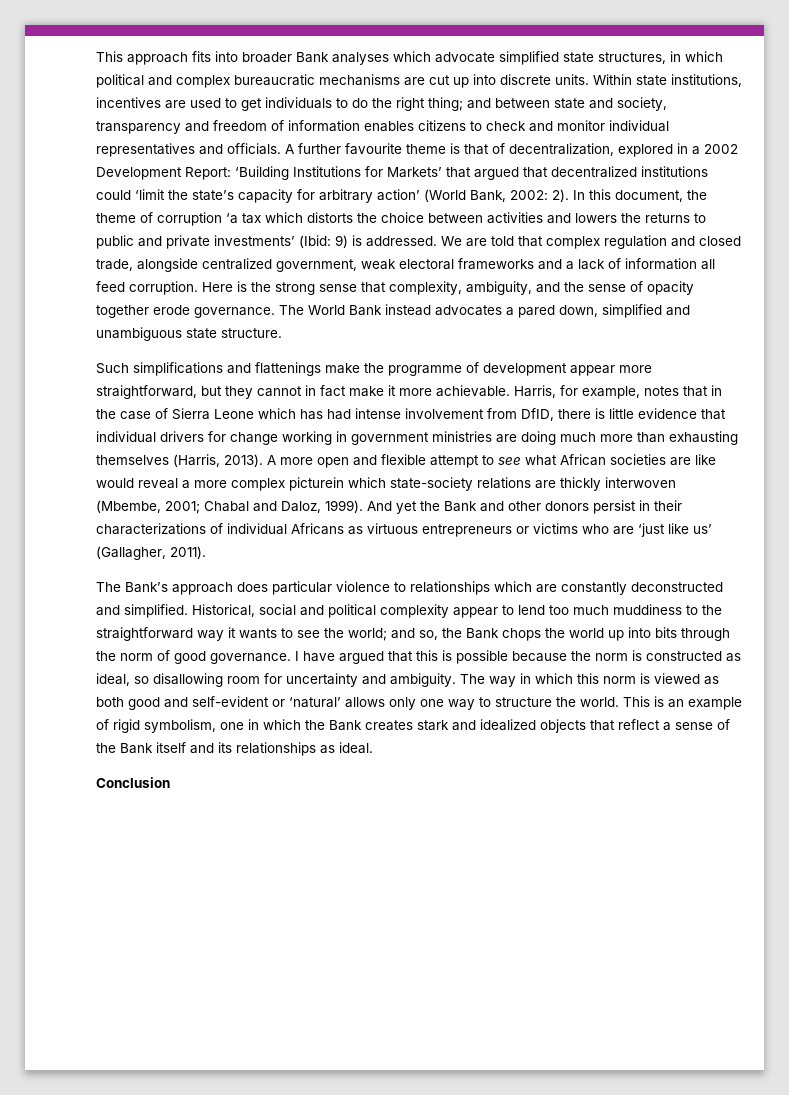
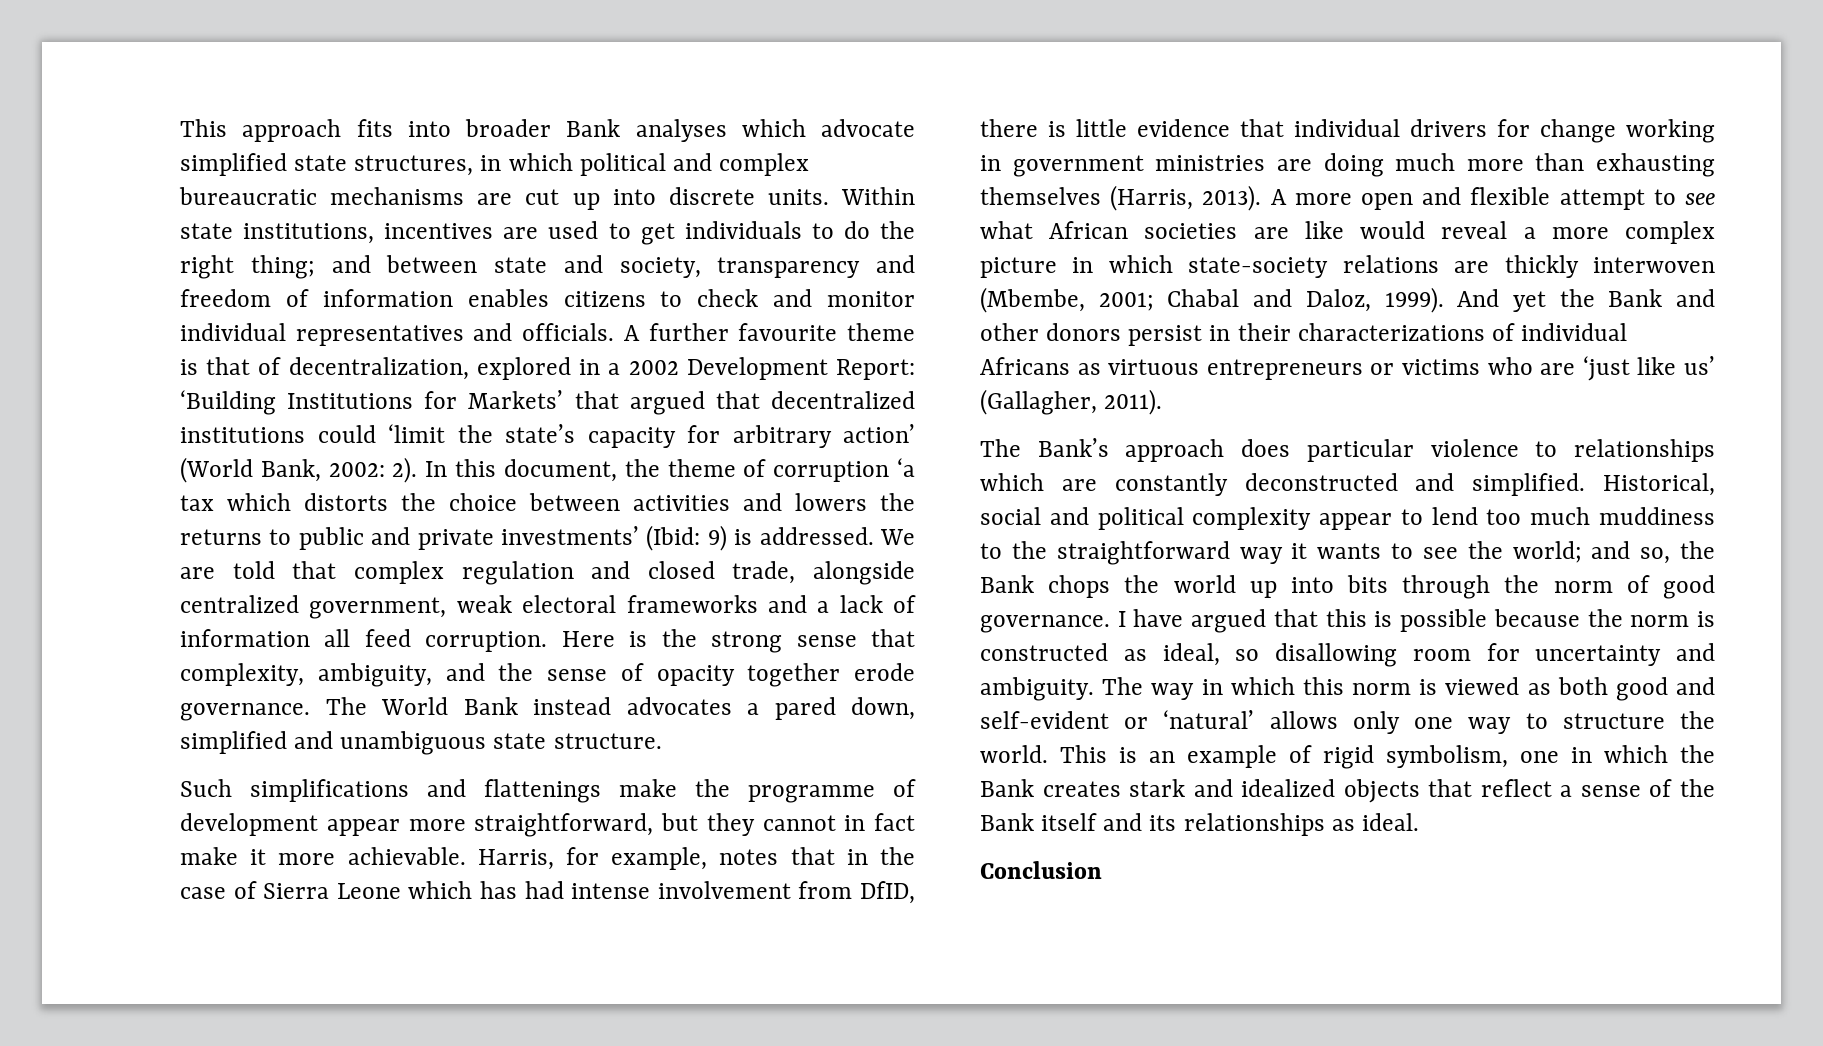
- A more open and flexible attempt to see what African societies are like would reveal a more complex picturein which state-society relations are thickly interwoven (Mbembe, 2001; Chabal and Daloz, 1999).
+ A more open and flexible attempt to see what African societies are like would reveal a more complex picture in which state-society relations are thickly interwoven (Mbembe, 2001; Chabal and Daloz, 1999).

